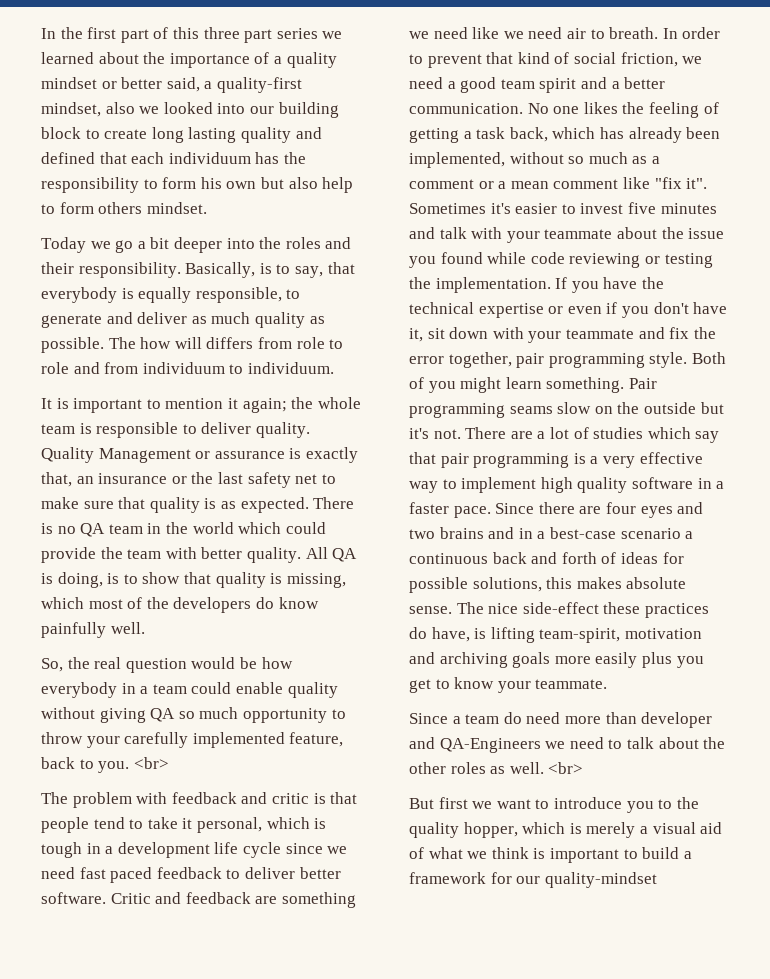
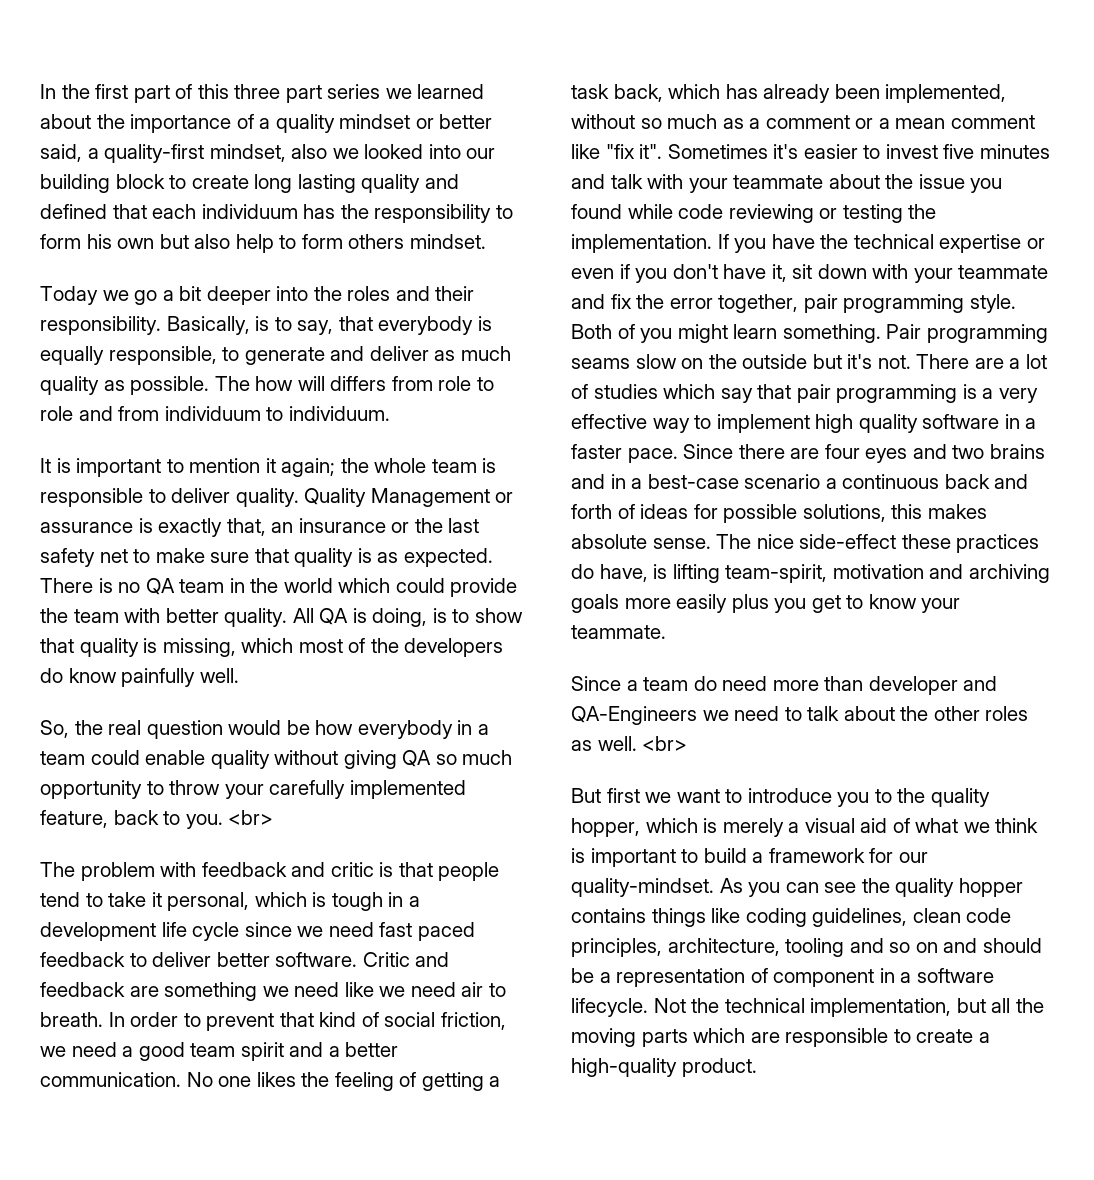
- But first we want to introduce you to the quality hopper, which is merely a visual aid of what we think is important to build a framework for our quality-mindset
+ But first we want to introduce you to the quality hopper, which is merely a visual aid of what we think is important to build a framework for our quality-mindset. As you can see the quality hopper contains things like coding guidelines, clean code principles, architecture, tooling and so on and should be a representation of component in a software lifecycle. Not the technical implementation, but all the moving parts which are responsible to create a high-quality product.

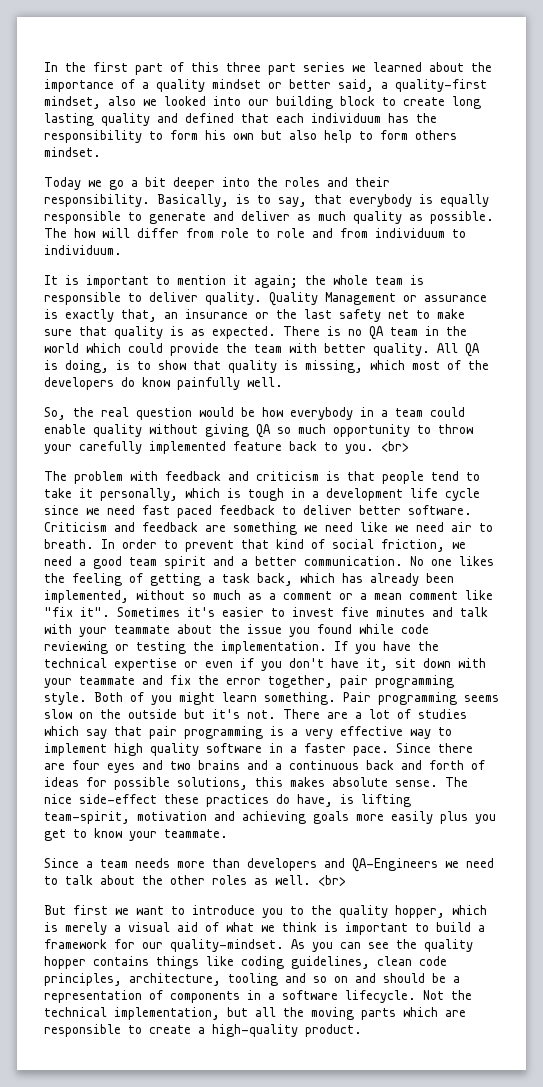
- Basically, is to say, that everybody is equally responsible, to generate and deliver as much quality as possible.
+ Basically, is to say, that everybody is equally responsible to generate and deliver as much quality as possible.
- The how will differs from role to role and from individuum to individuum.
+ The how will differ from role to role and from individuum to individuum.
- So, the real question would be how everybody in a team could enable quality without giving QA so much opportunity to throw your carefully implemented feature, back to you.
+ So, the real question would be how everybody in a team could enable quality without giving QA so much opportunity to throw your carefully implemented feature back to you.
- The problem with feedback and critic is that people tend to take it personal, which is tough in a development life cycle since we need fast paced feedback to deliver better software.
+ The problem with feedback and criticism is that people tend to take it personally, which is tough in a development life cycle since we need fast paced feedback to deliver better software.
- Critic and feedback are something we need like we need air to breath.
+ Criticism and feedback are something we need like we need air to breath.
- Pair programming seams slow on the outside but it's not.
+ Pair programming seems slow on the outside but it's not.
- Since there are four eyes and two brains and in a best-case scenario a continuous back and forth of ideas for possible solutions, this makes absolute sense.
+ Since there are four eyes and two brains and a continuous back and forth of ideas for possible solutions, this makes absolute sense.
- The nice side-effect these practices do have, is lifting team-spirit, motivation and archiving goals more easily plus you get to know your teammate.
+ The nice side-effect these practices do have, is lifting team-spirit, motivation and achieving goals more easily plus you get to know your teammate.
- Since a team do need more than developer and QA-Engineers we need to talk about the other roles as well.
+ Since a team needs more than developers and QA-Engineers we need to talk about the other roles as well.
- As you can see the quality hopper contains things like coding guidelines, clean code principles, architecture, tooling and so on and should be a representation of component in a software lifecycle.
+ As you can see the quality hopper contains things like coding guidelines, clean code principles, architecture, tooling and so on and should be a representation of components in a software lifecycle.

